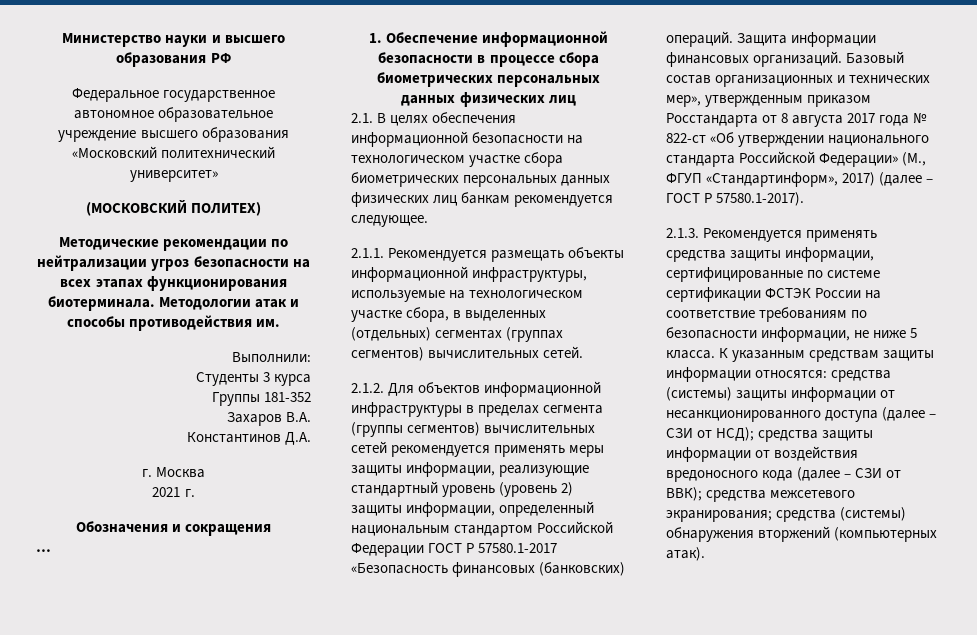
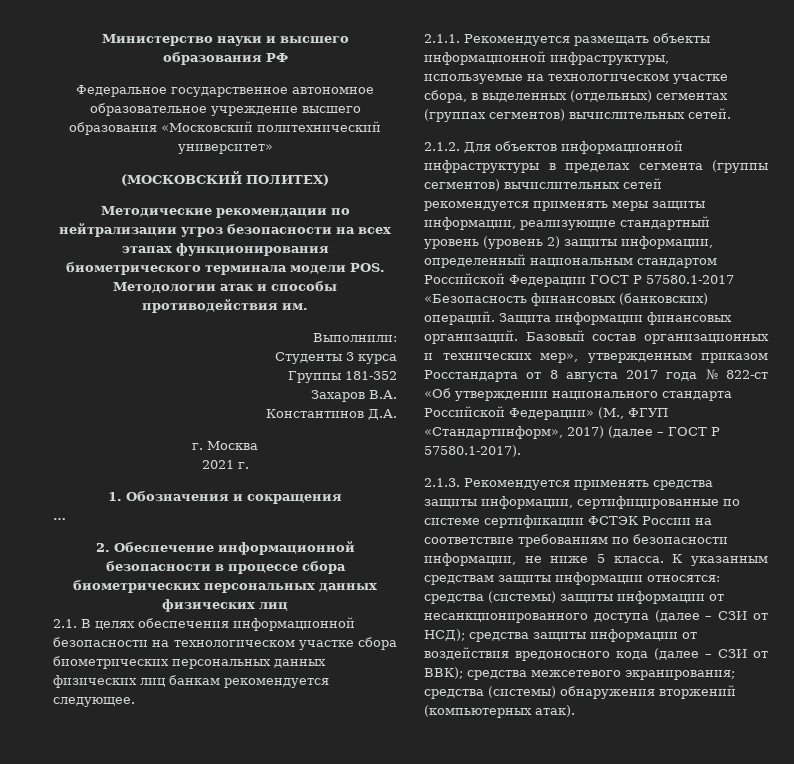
- Методические рекомендации по нейтрализации угроз безопасности на всех этапах функционирования биотерминала. Методологии атак и способы противодействия им.
+ Методические рекомендации по нейтрализации угроз безопасности на всех этапах функционирования биометрического терминала модели POS. Методологии атак и способы противодействия им.
- Обозначения и сокращения
+ 1. Обозначения и сокращения
- 1. Обеспечение информационной безопасности в процессе сбора биометрических персональных данных физических лиц
+ 2. Обеспечение информационной безопасности в процессе сбора биометрических персональных данных физических лиц

